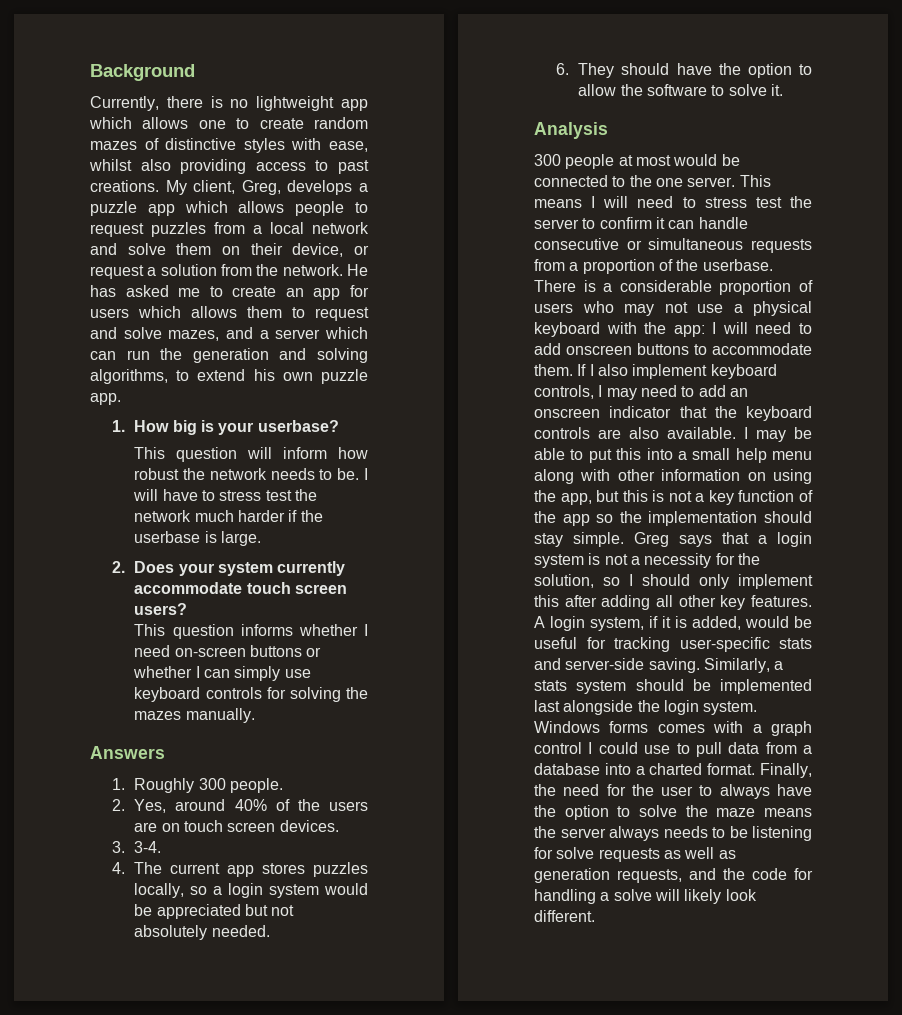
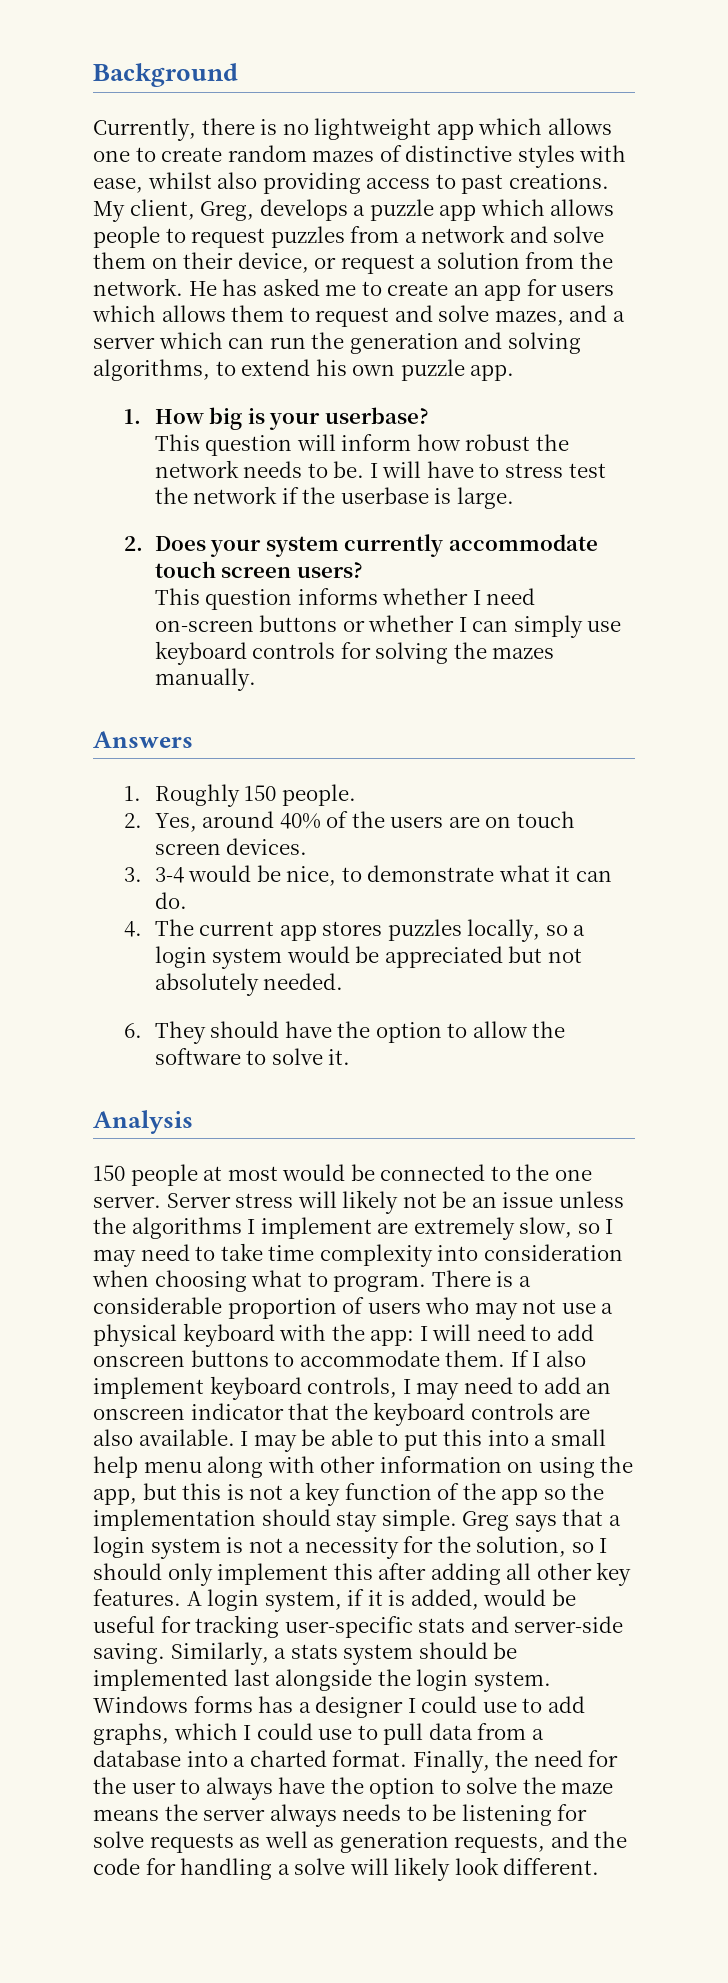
- My client, Greg, develops a puzzle app which allows people to request puzzles from a local network and solve them on their device, or request a solution from the network.
+ My client, Greg, develops a puzzle app which allows people to request puzzles from a network and solve them on their device, or request a solution from the network.
- I will have to stress test the network much harder if the userbase is large.
+ I will have to stress test the network if the userbase is large.
- 1. Roughly 300 people.
+ 1. Roughly 150 people.
- 3. 3-4.
+ 3. 3-4 would be nice, to demonstrate what it can do.
- 300 people at most would be connected to the one server.
+ 150 people at most would be connected to the one server.
- This means I will need to stress test the server to confirm it can handle consecutive or simultaneous requests from a proportion of the userbase.
+ Server stress will likely not be an issue unless the algorithms I implement are extremely slow, so I may need to take time complexity into consideration when choosing what to program.
- Windows forms comes with a graph control I could use to pull data from a database into a charted format.
+ Windows forms has a designer I could use to add graphs, which I could use to pull data from a database into a charted format.

